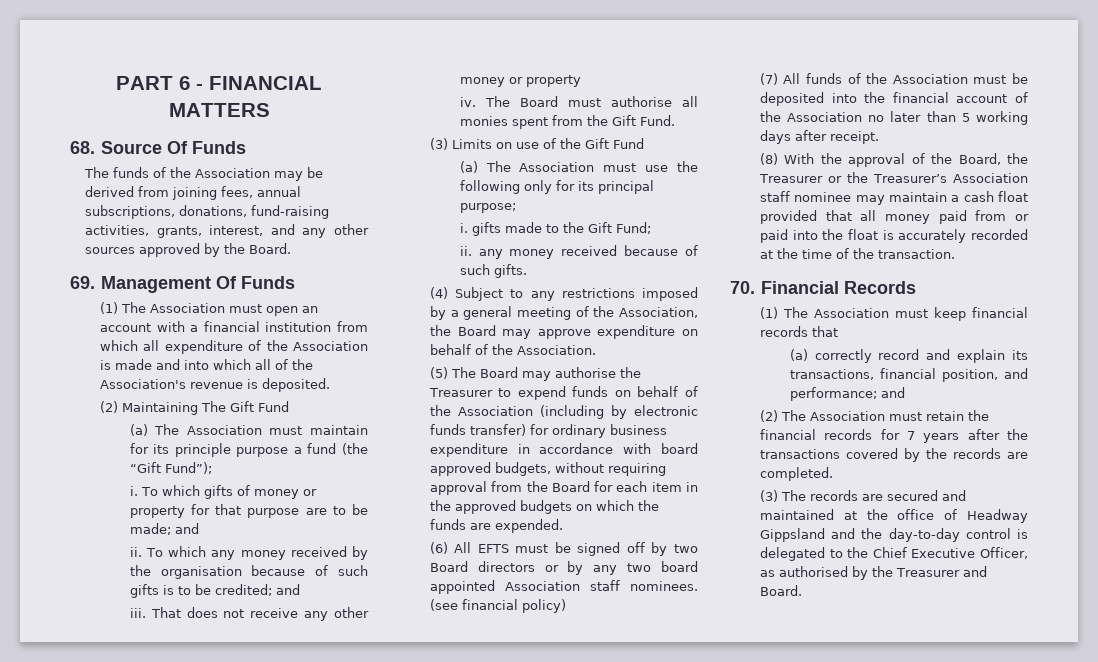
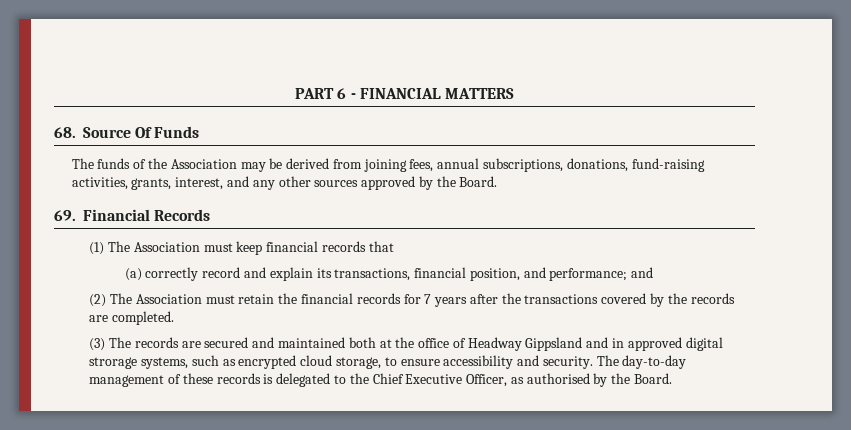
- 69. Management Of Funds
- (1) The Association must open an account with a financial institution from which all expenditure of the Association is made and into which all of the Association's revenue is deposited.
- (2) Maintaining The Gift Fund
- (a) The Association must maintain for its principle purpose a fund (the “Gift Fund”);
- i. To which gifts of money or property for that purpose are to be made; and
- ii. To which any money received by the organisation because of such gifts is to be credited; and
- iii. That does not receive any other money or property
- iv. The Board must authorise all monies spent from the Gift Fund.
- (3) Limits on use of the Gift Fund
- (a) The Association must use the following only for its principal purpose;
- i. gifts made to the Gift Fund;
- ii. any money received because of such gifts.
- (4) Subject to any restrictions imposed by a general meeting of the Association, the Board may approve expenditure on behalf of the Association.
- (5) The Board may authorise the Treasurer to expend funds on behalf of the Association (including by electronic funds transfer) for ordinary business expenditure in accordance with board approved budgets, without requiring approval from the Board for each item in the approved budgets on which the funds are expended.
- (6) All EFTS must be signed off by two Board directors or by any two board appointed Association staff nominees. (see financial policy)
- (7) All funds of the Association must be deposited into the financial account of the Association no later than 5 working days after receipt.
- (8) With the approval of the Board, the Treasurer or the Treasurer’s Association staff nominee may maintain a cash float provided that all money paid from or paid into the float is accurately recorded at the time of the transaction.
- 70. Financial Records
+ 69. Financial Records
- (3) The records are secured and maintained at the office of Headway Gippsland and the day-to-day control is delegated to the Chief Executive Officer, as authorised by the Treasurer and Board.
+ (3) The records are secured and maintained both at the office of Headway Gippsland and in approved digital strorage systems, such as encrypted cloud storage, to ensure accessibility and security. The day-to-day management of these records is delegated to the Chief Executive Officer, as authorised by the Board.

